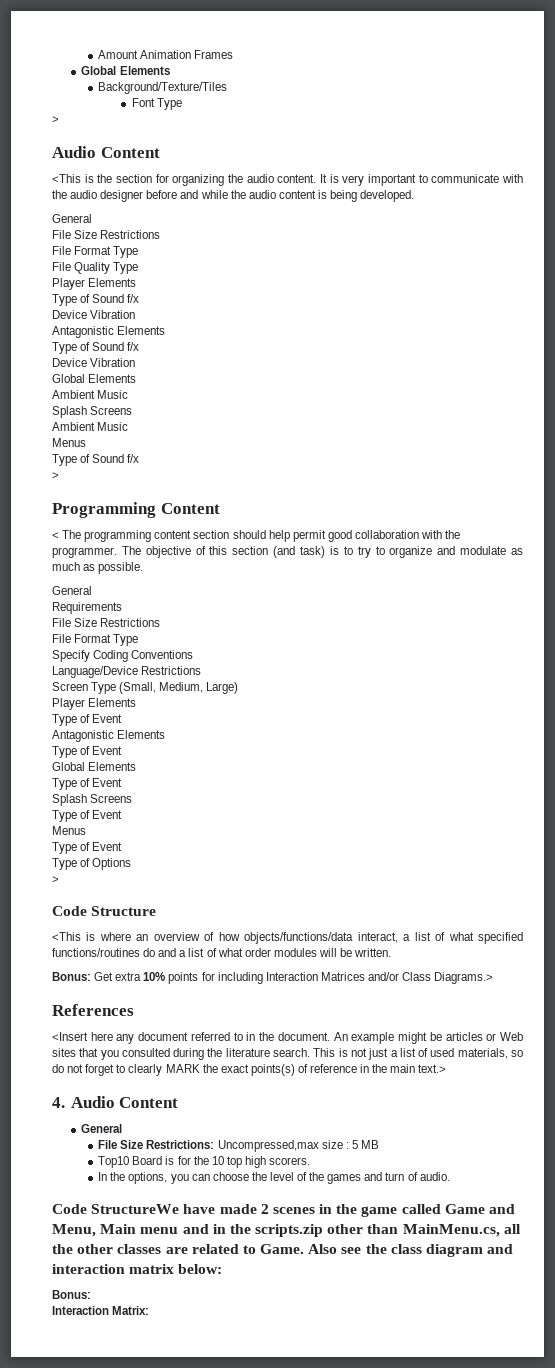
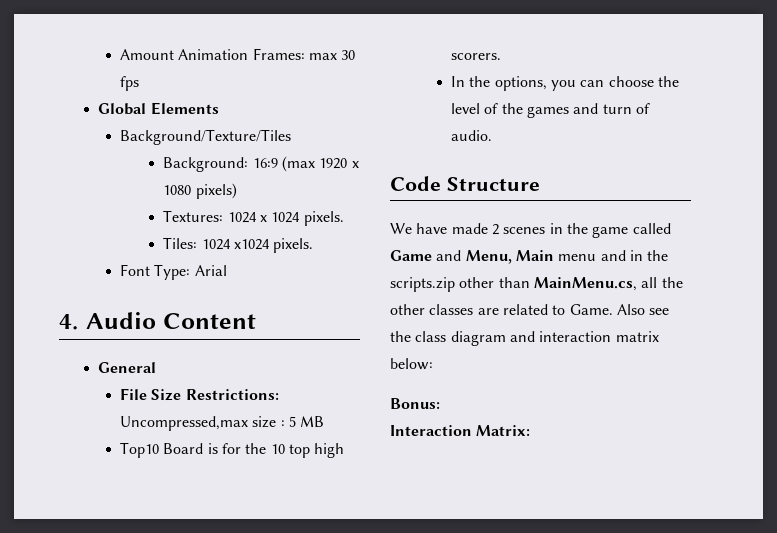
- Amount Animation Frames
+ Amount Animation Frames: max 30 fps
- Font Type
- >
- Audio Content
- <This is the section for organizing the audio content. It is very important to communicate with the audio designer before and while the audio content is being developed.
- General
- File Size Restrictions
- File Format Type
- File Quality Type
- Player Elements
- Type of Sound f/x
- Device Vibration
- Antagonistic Elements
- Type of Sound f/x
- Device Vibration
- Global Elements
- Ambient Music
- Splash Screens
- Ambient Music
- Menus
- Type of Sound f/x
- >
- Programming Content
- < The programming content section should help permit good collaboration with the programmer. The objective of this section (and task) is to try to organize and modulate as much as possible.
- General
- Requirements
- File Size Restrictions
- File Format Type
- Specify Coding Conventions
- Language/Device Restrictions
- Screen Type (Small, Medium, Large)
- Player Elements
- Type of Event
- Antagonistic Elements
- Type of Event
- Global Elements
- Type of Event
- Splash Screens
- Type of Event
- Menus
- Type of Event
- Type of Options
- >
- Code Structure
- <This is where an overview of how objects/functions/data interact, a list of what specified functions/routines do and a list of what order modules will be written.
- Bonus: Get extra 10% points for including Interaction Matrices and/or Class Diagrams.>
- References
- <Insert here any document referred to in the document. An example might be articles or Web sites that you consulted during the literature search. This is not just a list of used materials, so do not forget to clearly MARK the exact points(s) of reference in the main text.>
+ Background: 16:9 (max 1920 x 1080 pixels)
+ Textures: 1024 x 1024 pixels.
+ Tiles: 1024 x1024 pixels.
+ Font Type: Arial
- Code StructureWe have made 2 scenes in the game called Game and Menu, Main menu and in the scripts.zip other than MainMenu.cs, all the other classes are related to Game.
+ Code Structure
+ We have made 2 scenes in the game called Game and Menu, Main menu and in the scripts.zip other than MainMenu.cs, all the other classes are related to Game.

